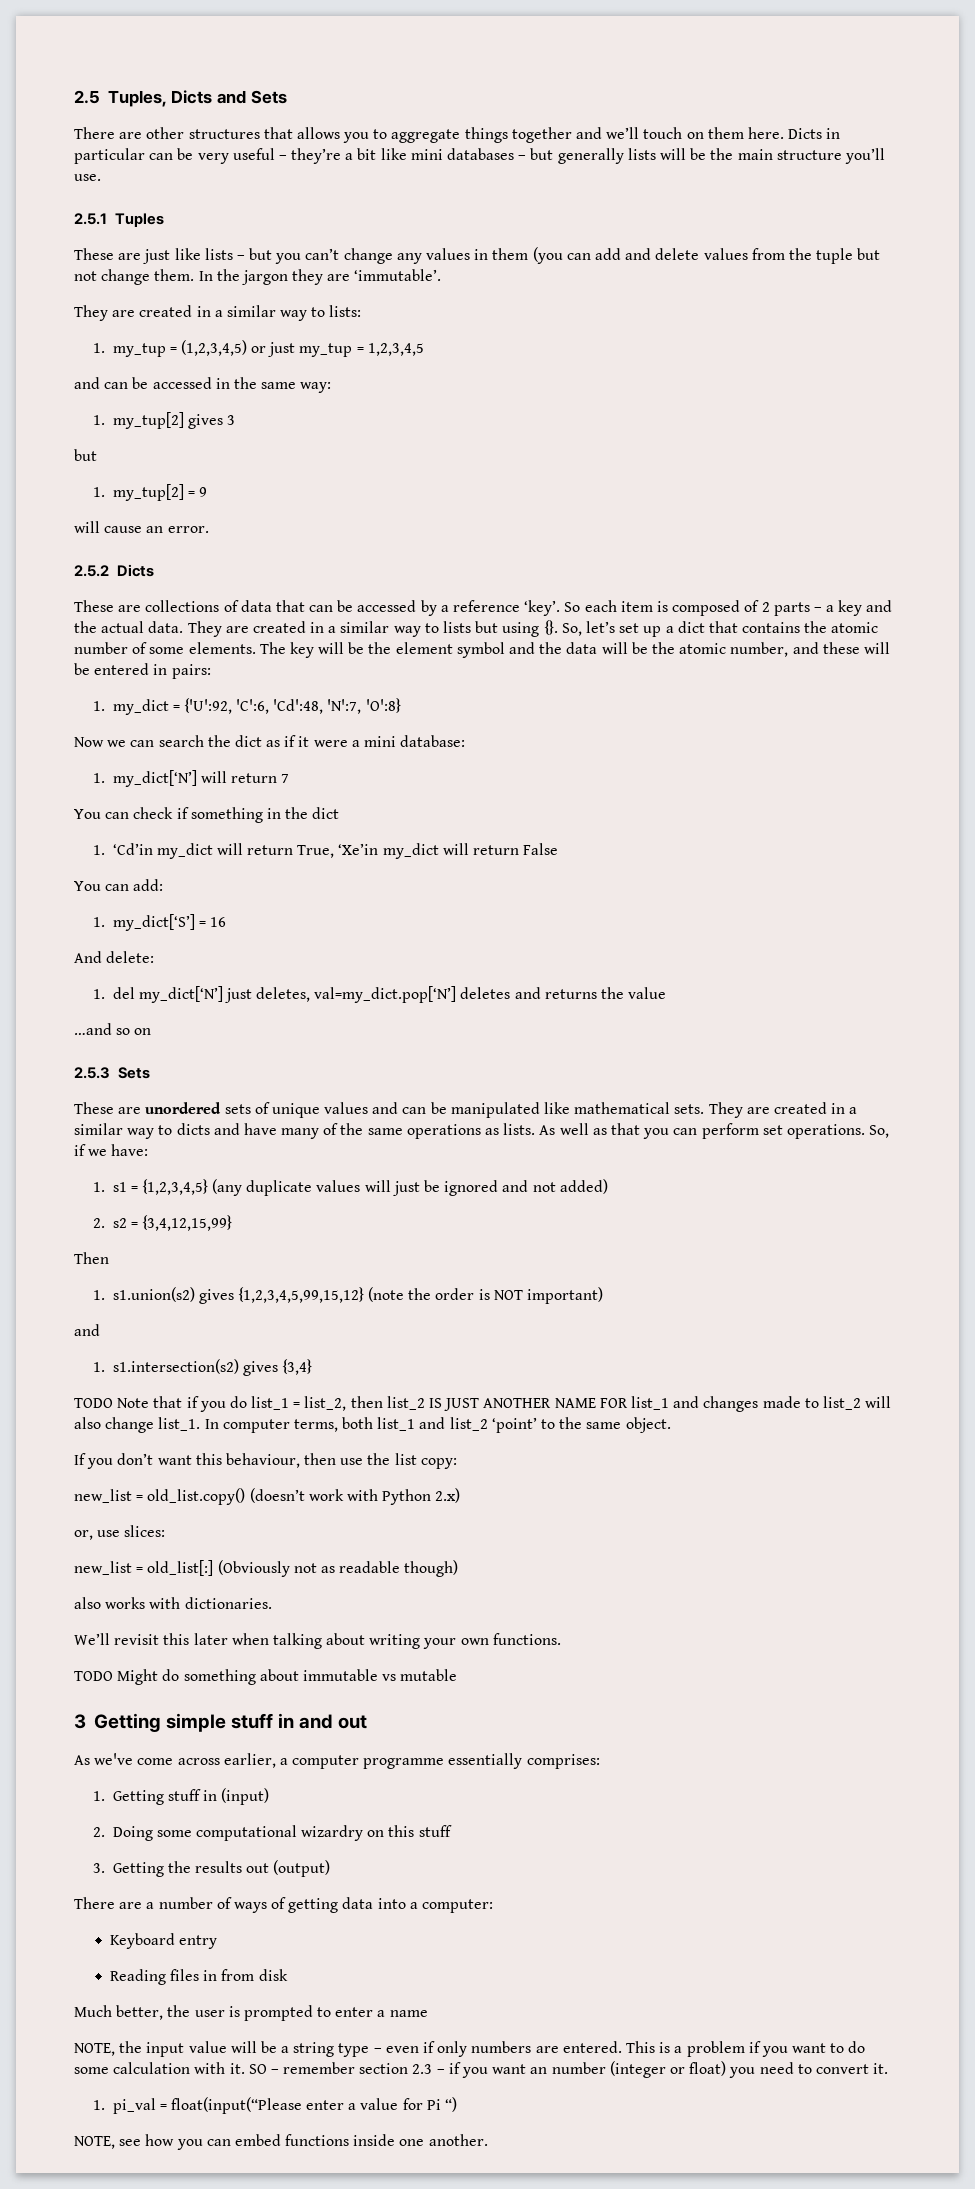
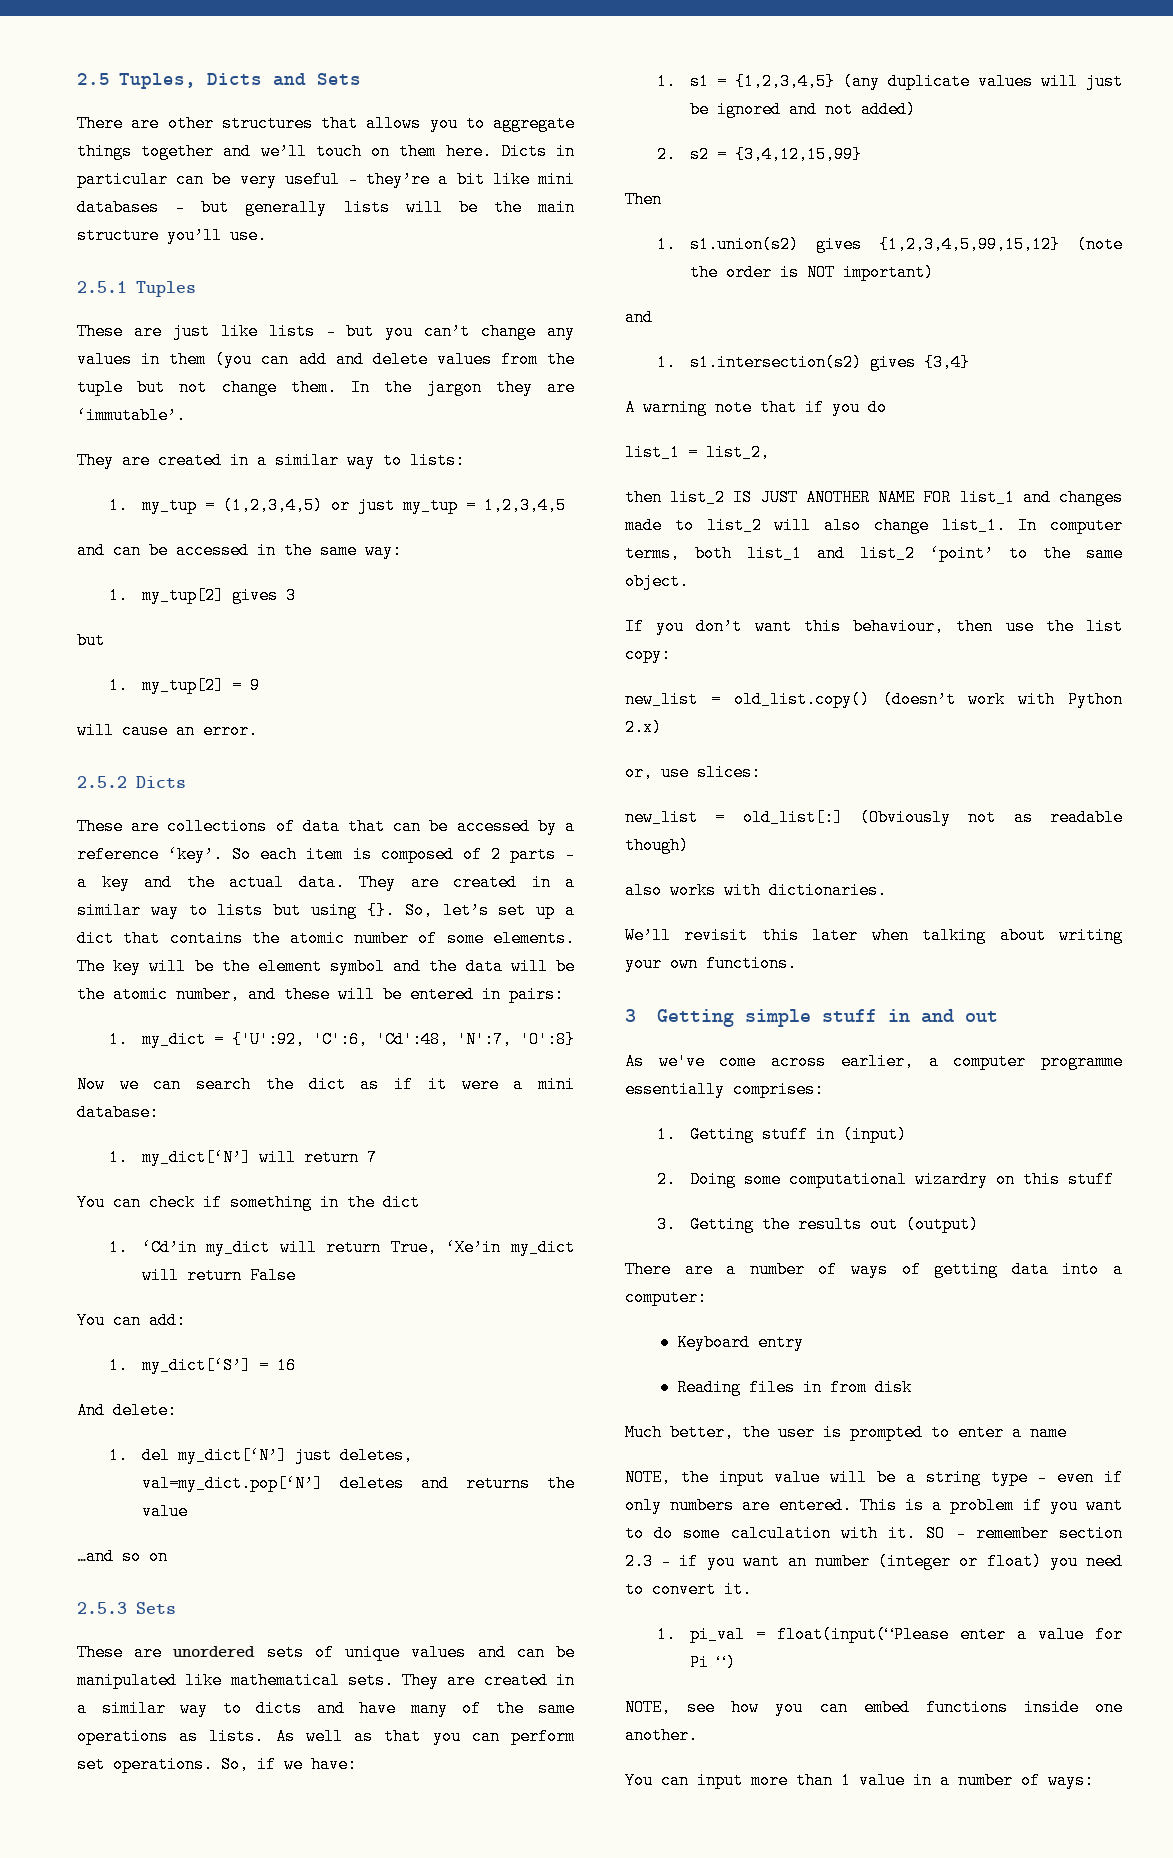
- TODO Note that if you do list_1 = list_2, then list_2 IS JUST ANOTHER NAME FOR list_1 and changes made to list_2 will also change list_1.
+ A warning note that if you do
+ list_1 = list_2,
+ then list_2 IS JUST ANOTHER NAME FOR list_1 and changes made to list_2 will also change list_1.
- TODO Might do something about immutable vs mutable
+ You can input more than 1 value in a number of ways:

